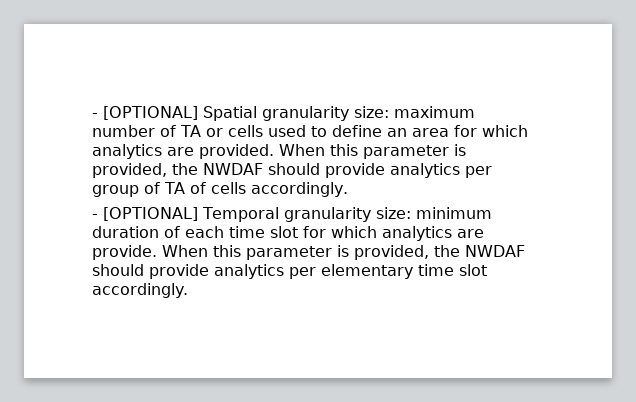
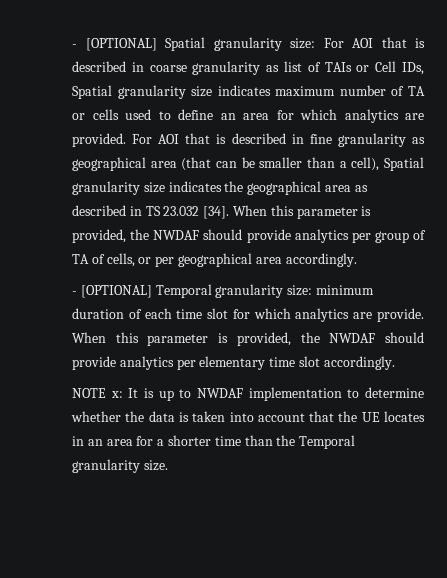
- - [OPTIONAL] Spatial granularity size: maximum number of TA or cells used to define an area for which analytics are provided.
+ - [OPTIONAL] Spatial granularity size: For AOI that is described in coarse granularity as list of TAIs or Cell IDs, Spatial granularity size indicates maximum number of TA or cells used to define an area for which analytics are provided.
+ For AOI that is described in fine granularity as geographical area (that can be smaller than a cell), Spatial granularity size indicates the geographical area as described in TS 23.032 [34].
- When this parameter is provided, the NWDAF should provide analytics per group of TA of cells accordingly.
+ When this parameter is provided, the NWDAF should provide analytics per group of TA of cells, or per geographical area accordingly.
+ NOTE x: It is up to NWDAF implementation to determine whether the data is taken into account that the UE locates in an area for a shorter time than the Temporal granularity size.

